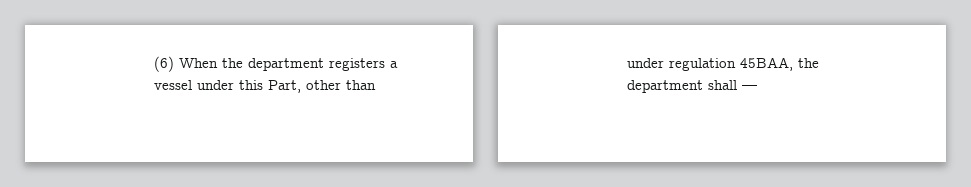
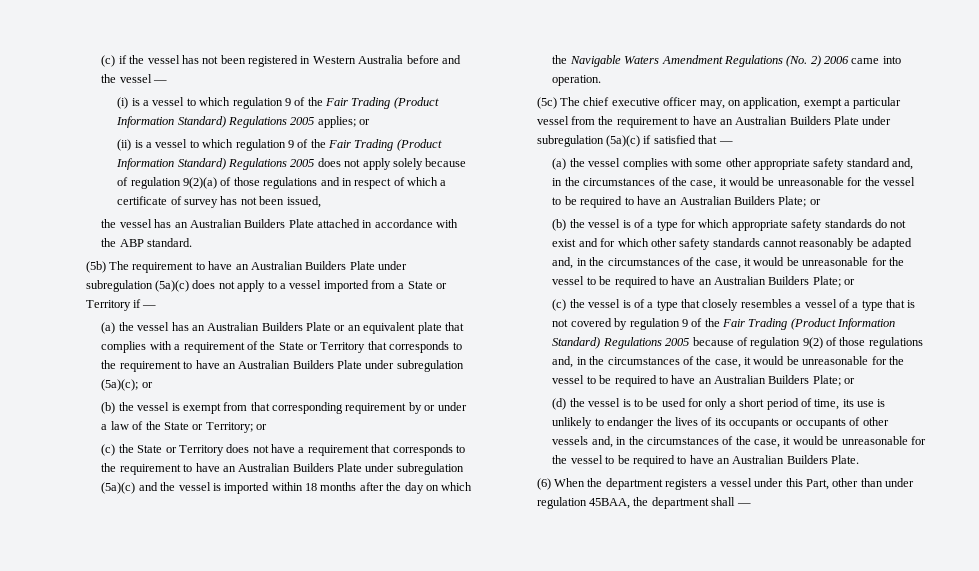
+ (c) if the vessel has not been registered in Western Australia before and the vessel —
+ (i) is a vessel to which regulation 9 of the Fair Trading (Product Information Standard) Regulations 2005 applies; or
+ (ii) is a vessel to which regulation 9 of the Fair Trading (Product Information Standard) Regulations 2005 does not apply solely because of regulation 9(2)(a) of those regulations and in respect of which a certificate of survey has not been issued,
+ the vessel has an Australian Builders Plate attached in accordance with the ABP standard.
+ (5b) The requirement to have an Australian Builders Plate under subregulation (5a)(c) does not apply to a vessel imported from a State or Territory if —
+ (a) the vessel has an Australian Builders Plate or an equivalent plate that complies with a requirement of the State or Territory that corresponds to the requirement to have an Australian Builders Plate under subregulation (5a)(c); or
+ (b) the vessel is exempt from that corresponding requirement by or under a law of the State or Territory; or
+ (c) the State or Territory does not have a requirement that corresponds to the requirement to have an Australian Builders Plate under subregulation (5a)(c) and the vessel is imported within 18 months after the day on which the Navigable Waters Amendment Regulations (No. 2) 2006 came into operation.
+ (5c) The chief executive officer may, on application, exempt a particular vessel from the requirement to have an Australian Builders Plate under subregulation (5a)(c) if satisfied that —
+ (a) the vessel complies with some other appropriate safety standard and, in the circumstances of the case, it would be unreasonable for the vessel to be required to have an Australian Builders Plate; or
+ (b) the vessel is of a type for which appropriate safety standards do not exist and for which other safety standards cannot reasonably be adapted and, in the circumstances of the case, it would be unreasonable for the vessel to be required to have an Australian Builders Plate; or
+ (c) the vessel is of a type that closely resembles a vessel of a type that is not covered by regulation 9 of the Fair Trading (Product Information Standard) Regulations 2005 because of regulation 9(2) of those regulations and, in the circumstances of the case, it would be unreasonable for the vessel to be required to have an Australian Builders Plate; or
+ (d) the vessel is to be used for only a short period of time, its use is unlikely to endanger the lives of its occupants or occupants of other vessels and, in the circumstances of the case, it would be unreasonable for the vessel to be required to have an Australian Builders Plate.

